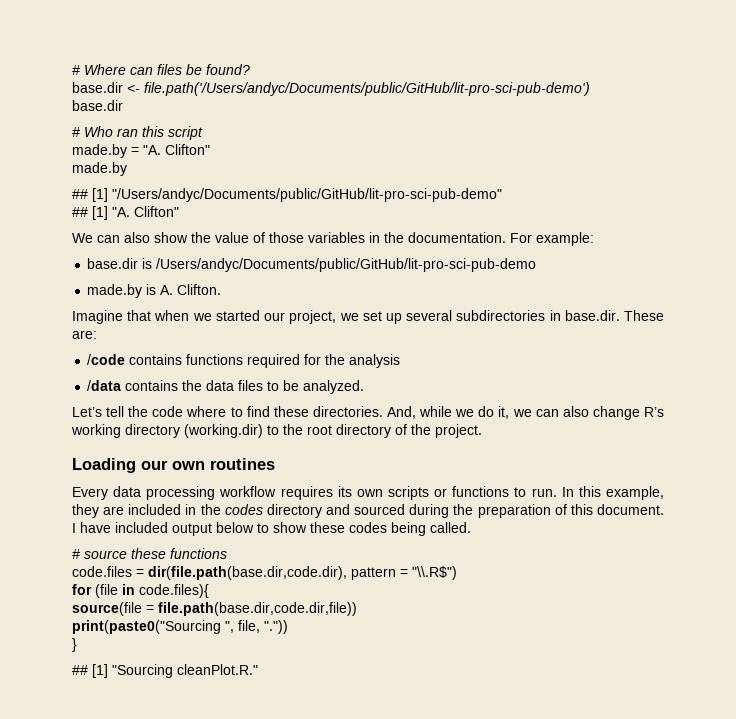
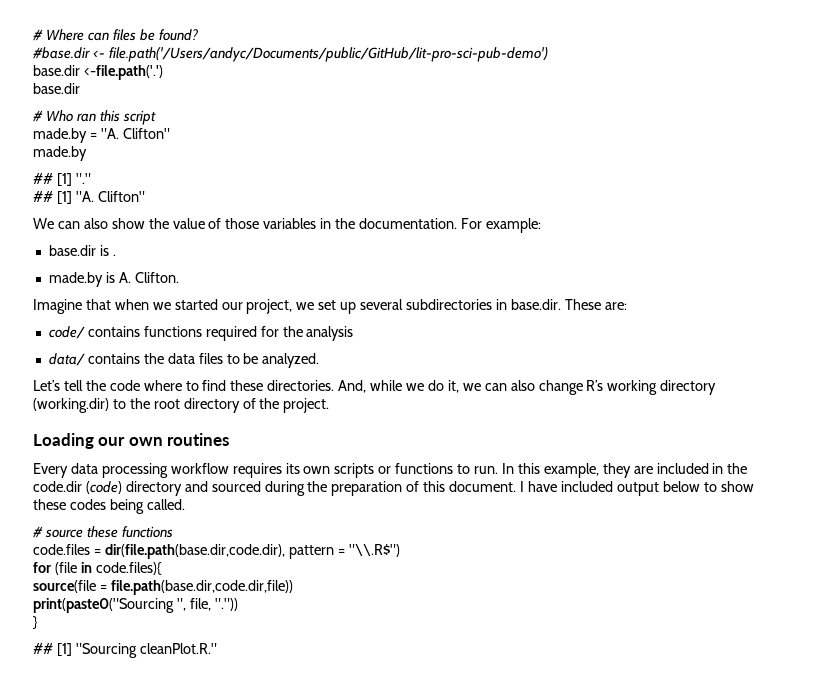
- base.dir <- file.path('/Users/andyc/Documents/public/GitHub/lit-pro-sci-pub-demo')
+ #base.dir <- file.path('/Users/andyc/Documents/public/GitHub/lit-pro-sci-pub-demo')
+ base.dir <-file.path('.')
- ## [1] "/Users/andyc/Documents/public/GitHub/lit-pro-sci-pub-demo"
+ ## [1] "."
- base.dir is /Users/andyc/Documents/public/GitHub/lit-pro-sci-pub-demo
+ base.dir is .
- /code contains functions required for the analysis
+ code/ contains functions required for the analysis
- /data contains the data files to be analyzed.
+ data/ contains the data files to be analyzed.
- In this example, they are included in the codes directory and sourced during the preparation of this document.
+ In this example, they are included in the code.dir (code) directory and sourced during the preparation of this document.

